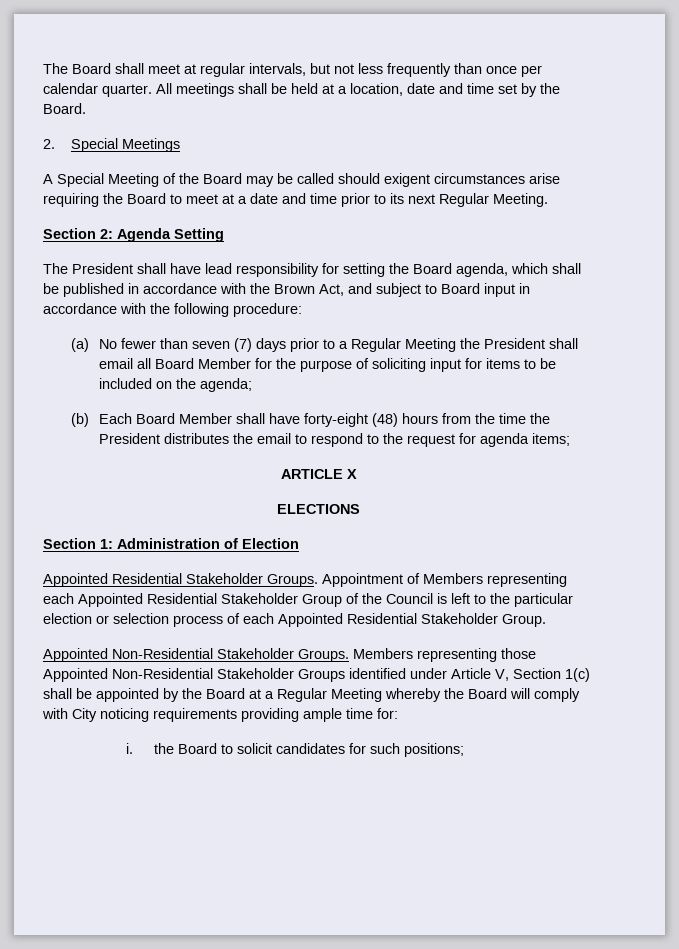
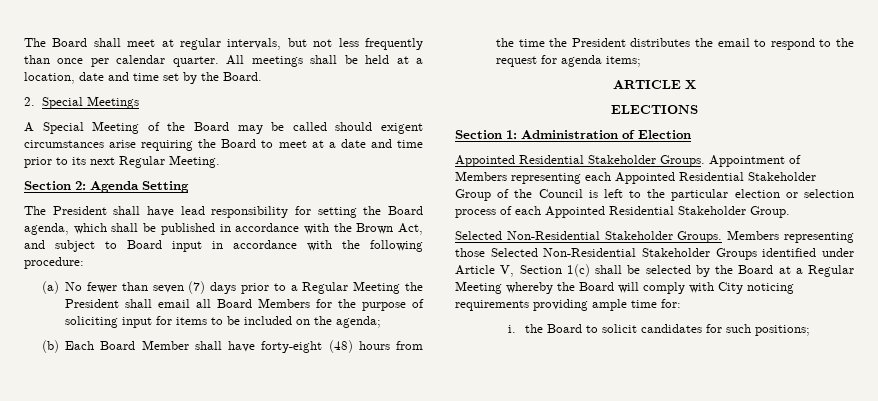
- (a) No fewer than seven (7) days prior to a Regular Meeting the President shall email all Board Member for the purpose of soliciting input for items to be included on the agenda;
+ (a) No fewer than seven (7) days prior to a Regular Meeting the President shall email all Board Members for the purpose of soliciting input for items to be included on the agenda;
- Appointed Non-Residential Stakeholder Groups.
+ Selected Non-Residential Stakeholder Groups.
- Members representing those Appointed Non-Residential Stakeholder Groups identified under Article V, Section 1(c) shall be appointed by the Board at a Regular Meeting whereby the Board will comply with City noticing requirements providing ample time for:
+ Members representing those Selected Non-Residential Stakeholder Groups identified under Article V, Section 1(c) shall be selected by the Board at a Regular Meeting whereby the Board will comply with City noticing requirements providing ample time for:

